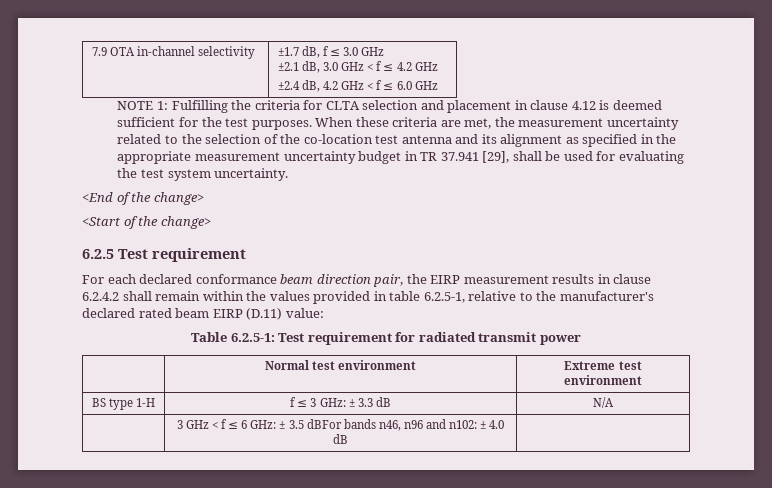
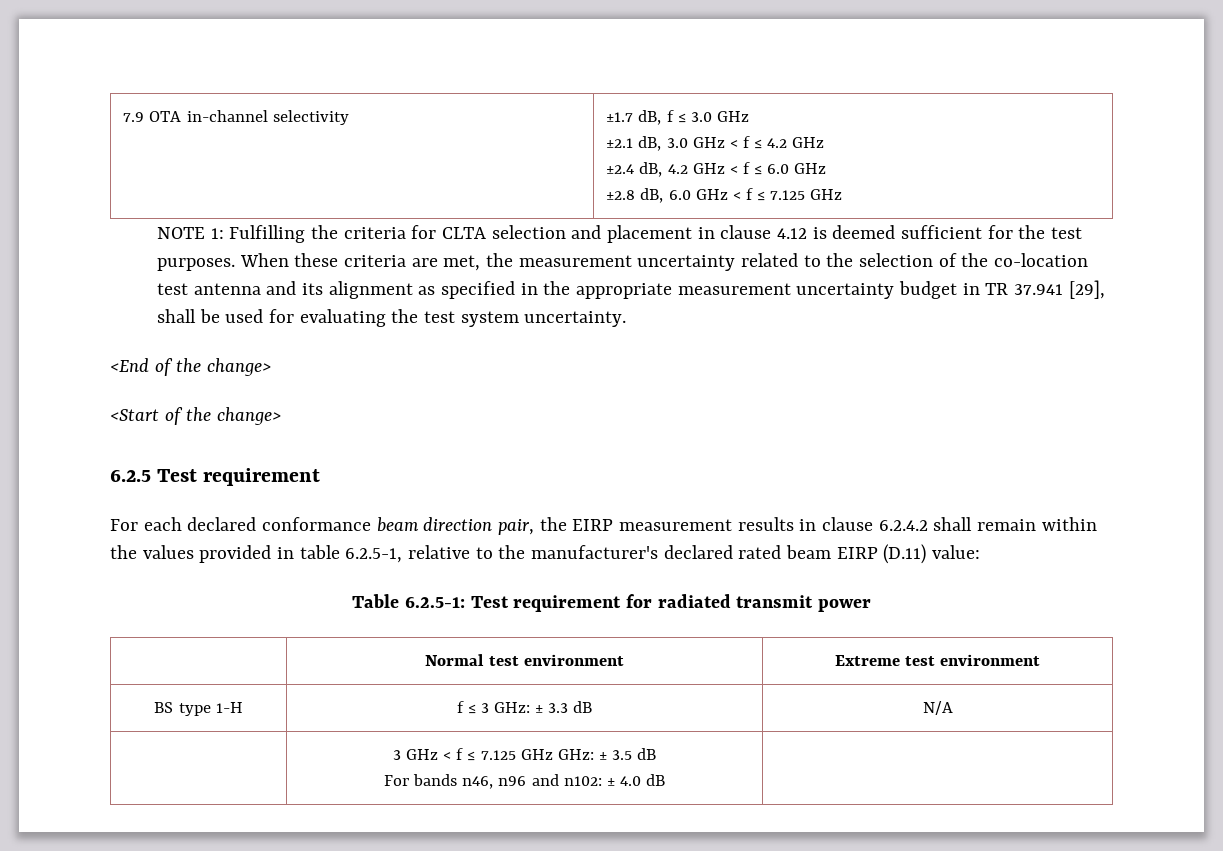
  7.9 OTA in-channel selectivity | ±1.7 dB, f ≤ 3.0 GHz
  ±2.1 dB, 3.0 GHz < f ≤ 4.2 GHz
  ±2.4 dB, 4.2 GHz < f ≤ 6.0 GHz
+ ±2.8 dB, 6.0 GHz < f ≤ 7.125 GHz
- | 3 GHz < f ≤ 6 GHz: ± 3.5 dBFor bands n46, n96 and n102: ± 4.0 dB |
+ | 3 GHz < f ≤ 7.125 GHz GHz: ± 3.5 dB
+ For bands n46, n96 and n102: ± 4.0 dB |

